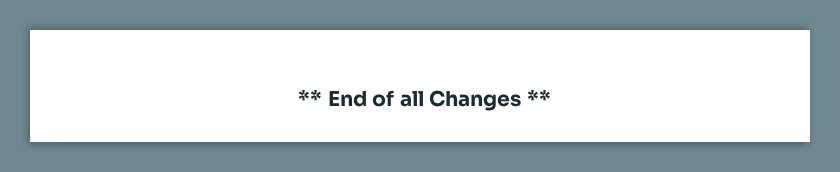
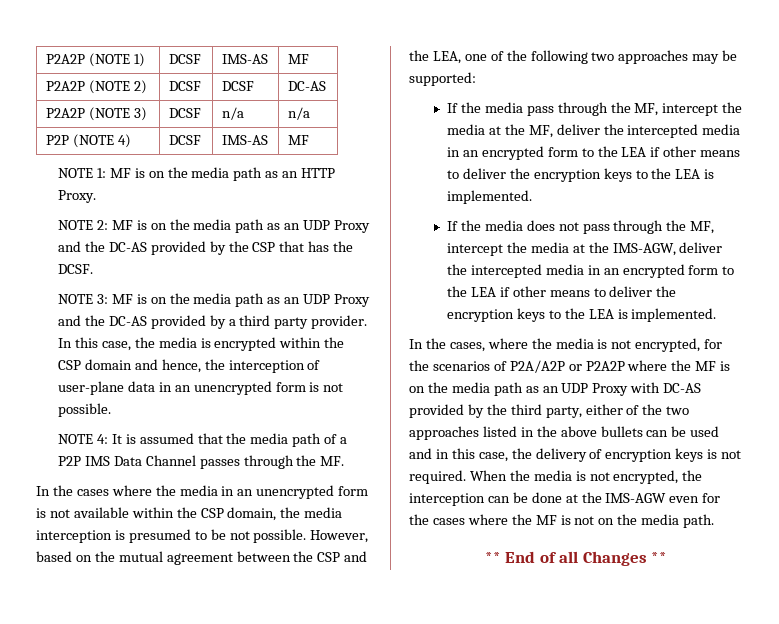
+ P2A2P (NOTE 1) | DCSF | IMS-AS | MF
+ P2A2P (NOTE 2) | DCSF | DCSF | DC-AS
+ P2A2P (NOTE 3) | DCSF | n/a | n/a
+ P2P (NOTE 4) | DCSF | IMS-AS | MF
+ NOTE 1: MF is on the media path as an HTTP Proxy.
+ NOTE 2: MF is on the media path as an UDP Proxy and the DC-AS provided by the CSP that has the DCSF.
+ NOTE 3: MF is on the media path as an UDP Proxy and the DC-AS provided by a third party provider. In this case, the media is encrypted within the CSP domain and hence, the interception of user-plane data in an unencrypted form is not possible.
+ NOTE 4: It is assumed that the media path of a P2P IMS Data Channel passes through the MF.
+ In the cases where the media in an unencrypted form is not available within the CSP domain, the media interception is presumed to be not possible. However, based on the mutual agreement between the CSP and the LEA, one of the following two approaches may be supported:
+ If the media pass through the MF, intercept the media at the MF, deliver the intercepted media in an encrypted form to the LEA if other means to deliver the encryption keys to the LEA is implemented.
+ If the media does not pass through the MF, intercept the media at the IMS-AGW, deliver the intercepted media in an encrypted form to the LEA if other means to deliver the encryption keys to the LEA is implemented.
+ In the cases, where the media is not encrypted, for the scenarios of P2A/A2P or P2A2P where the MF is on the media path as an UDP Proxy with DC-AS provided by the third party, either of the two approaches listed in the above bullets can be used and in this case, the delivery of encryption keys is not required. When the media is not encrypted, the interception can be done at the IMS-AGW even for the cases where the MF is not on the media path.

